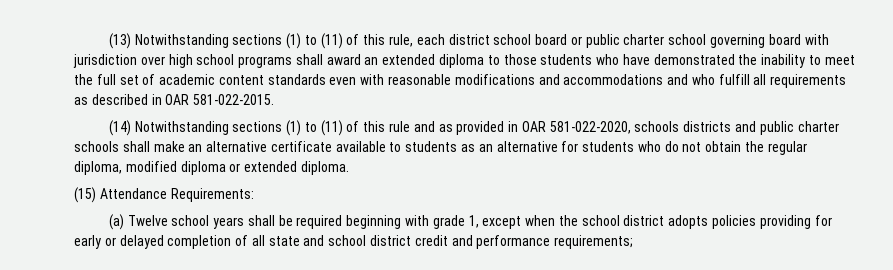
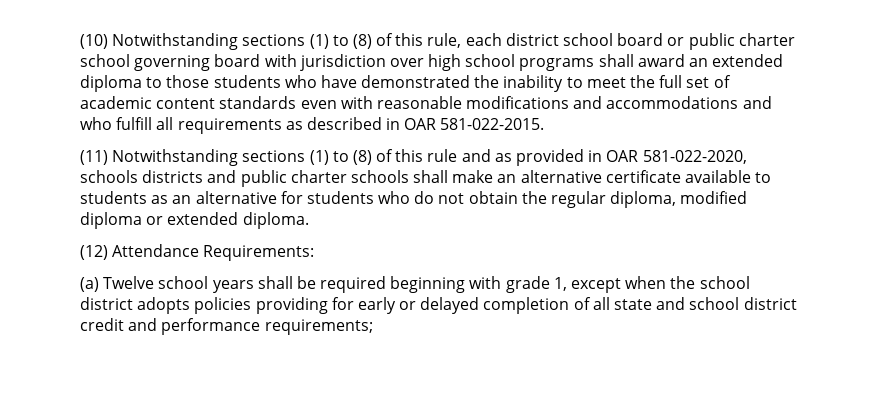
- (13) Notwithstanding sections (1) to (11) of this rule, each district school board or public charter school governing board with jurisdiction over high school programs shall award an extended diploma to those students who have demonstrated the inability to meet the full set of academic content standards even with reasonable modifications and accommodations and who fulfill all requirements as described in OAR 581-022-2015.
+ (10) Notwithstanding sections (1) to (8) of this rule, each district school board or public charter school governing board with jurisdiction over high school programs shall award an extended diploma to those students who have demonstrated the inability to meet the full set of academic content standards even with reasonable modifications and accommodations and who fulfill all requirements as described in OAR 581-022-2015.
- (14) Notwithstanding sections (1) to (11) of this rule and as provided in OAR 581-022-2020, schools districts and public charter schools shall make an alternative certificate available to students as an alternative for students who do not obtain the regular diploma, modified diploma or extended diploma.
+ (11) Notwithstanding sections (1) to (8) of this rule and as provided in OAR 581-022-2020, schools districts and public charter schools shall make an alternative certificate available to students as an alternative for students who do not obtain the regular diploma, modified diploma or extended diploma.
- (15) Attendance Requirements:
+ (12) Attendance Requirements:

